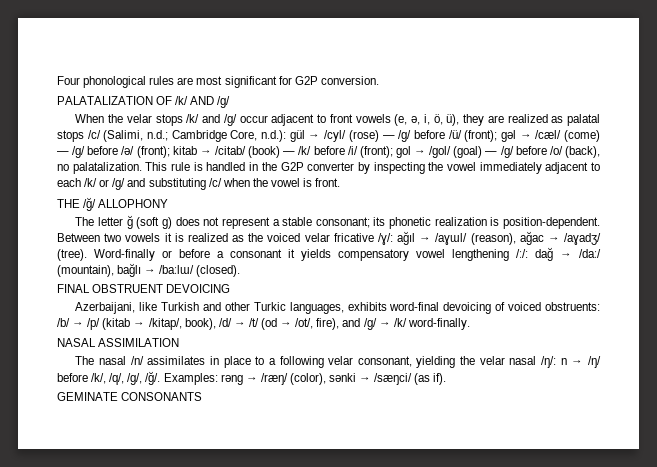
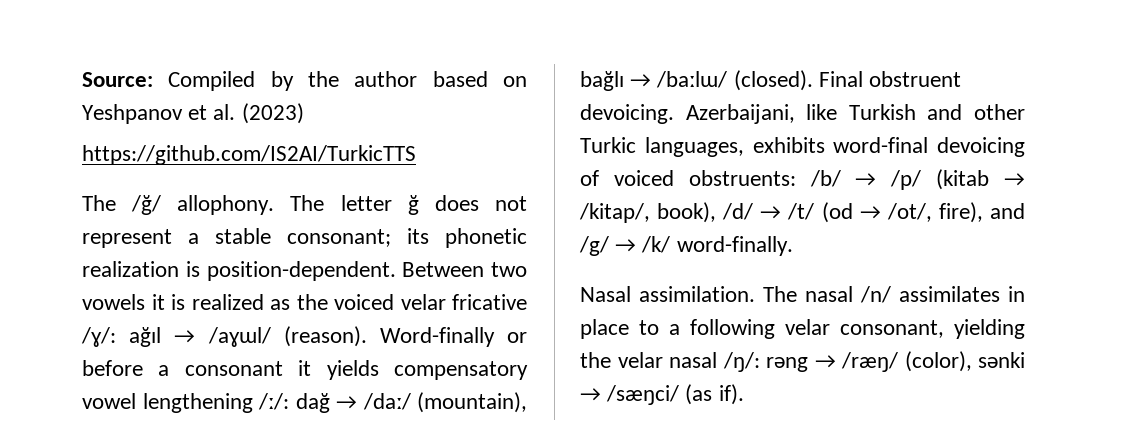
- Four phonological rules are most significant for G2P conversion.
- PALATALIZATION OF /k/ AND /g/
- When the velar stops /k/ and /ɡ/ occur adjacent to front vowels (e, ə, i, ö, ü), they are realized as palatal stops /c/ (Salimi, n.d.; Cambridge Core, n.d.): gül → /cyl/ (rose) — /g/ before /ü/ (front); gəl → /cæl/ (come) — /g/ before /ə/ (front); kitab → /citab/ (book) — /k/ before /i/ (front); gol → /ɡol/ (goal) — /g/ before /o/ (back), no palatalization. This rule is handled in the G2P converter by inspecting the vowel immediately adjacent to each /k/ or /g/ and substituting /c/ when the vowel is front.
- THE /ğ/ ALLOPHONY
- The letter ğ (soft g) does not represent a stable consonant; its phonetic realization is position-dependent.
+ Source: Compiled by the author based on Yeshpanov et al. (2023)
+ https://github.com/IS2AI/TurkicTTS
+ The /ğ/ allophony. The letter ğ does not represent a stable consonant; its phonetic realization is position-dependent.
- Between two vowels it is realized as the voiced velar fricative /ɣ/: ağıl → /aɣɯl/ (reason), ağac → /aɣadʒ/ (tree).
+ Between two vowels it is realized as the voiced velar fricative /ɣ/: ağıl → /aɣɯl/ (reason).
- Word-finally or before a consonant it yields compensatory vowel lengthening /ː/: dağ → /daː/ (mountain), bağlı → /baːlɯ/ (closed).
- FINAL OBSTRUENT DEVOICING
- Azerbaijani, like Turkish and other Turkic languages, exhibits word-final devoicing of voiced obstruents: /b/ → /p/ (kitab → /kitap/, book), /d/ → /t/ (od → /ot/, fire), and /g/ → /k/ word-finally.
+ Word-finally or before a consonant it yields compensatory vowel lengthening /ː/: dağ → /daː/ (mountain), bağlı → /baːlɯ/ (closed). Final obstruent devoicing. Azerbaijani, like Turkish and other Turkic languages, exhibits word-final devoicing of voiced obstruents: /b/ → /p/ (kitab → /kitap/, book), /d/ → /t/ (od → /ot/, fire), and /g/ → /k/ word-finally.
- NASAL ASSIMILATION
- The nasal /n/ assimilates in place to a following velar consonant, yielding the velar nasal /ŋ/: n → /ŋ/ before /k/, /q/, /g/, /ğ/. Examples: rəng → /ræŋ/ (color), sənki → /sæŋci/ (as if).
+ Nasal assimilation. The nasal /n/ assimilates in place to a following velar consonant, yielding the velar nasal /ŋ/: rəng → /ræŋ/ (color), sənki → /sæŋci/ (as if).
- GEMINATE CONSONANTS

